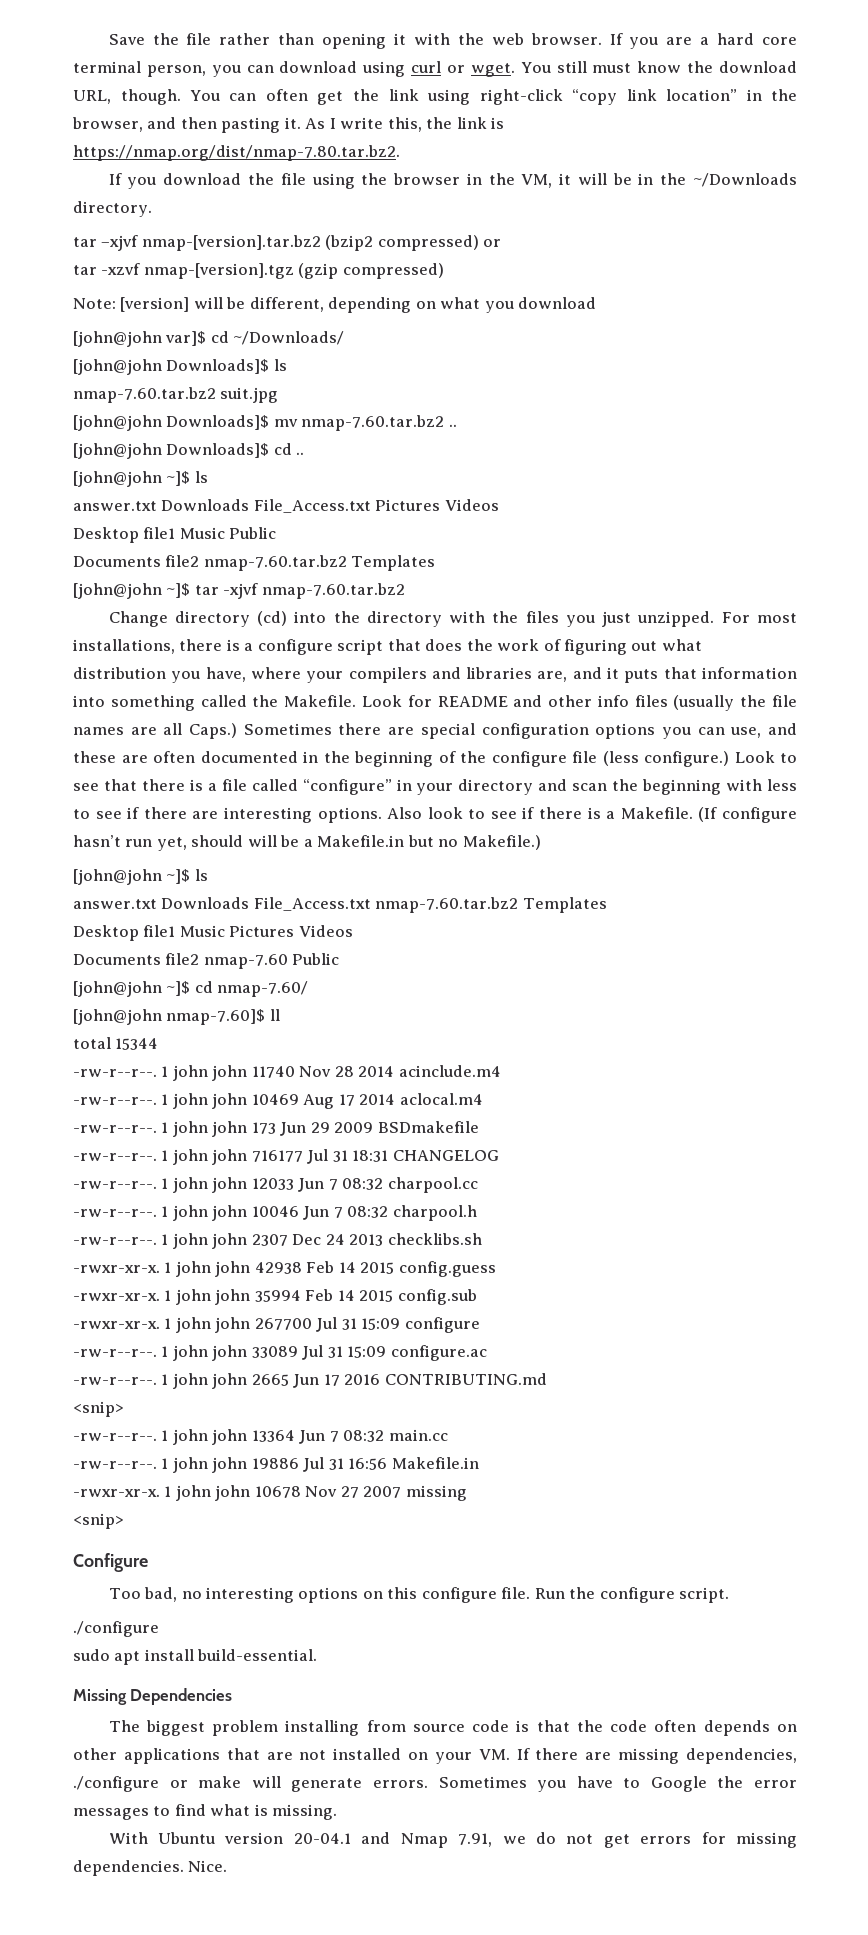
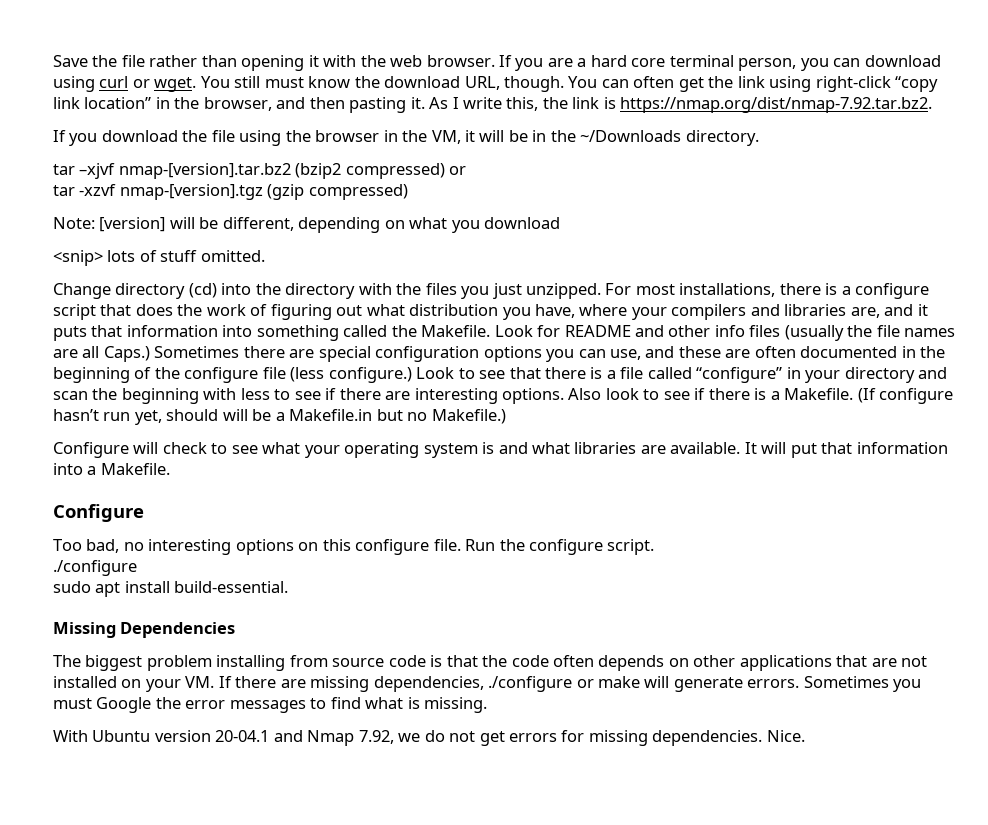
- As I write this, the link is https://nmap.org/dist/nmap-7.80.tar.bz2.
+ As I write this, the link is https://nmap.org/dist/nmap-7.92.tar.bz2.
- [john@john var]$ cd ~/Downloads/
- [john@john Downloads]$ ls
- nmap-7.60.tar.bz2 suit.jpg
- [john@john Downloads]$ mv nmap-7.60.tar.bz2 ..
- [john@john Downloads]$ cd ..
- [john@john ~]$ ls
- answer.txt Downloads File_Access.txt Pictures Videos
- Desktop file1 Music Public
- Documents file2 nmap-7.60.tar.bz2 Templates
- [john@john ~]$ tar -xjvf nmap-7.60.tar.bz2
+ <snip> lots of stuff omitted.
  (If configure hasn’t run yet, should will be a Makefile.in but no Makefile.)
- [john@john ~]$ ls
- answer.txt Downloads File_Access.txt nmap-7.60.tar.bz2 Templates
- Desktop file1 Music Pictures Videos
- Documents file2 nmap-7.60 Public
- [john@john ~]$ cd nmap-7.60/
- [john@john nmap-7.60]$ ll
- total 15344
- -rw-r--r--. 1 john john 11740 Nov 28 2014 acinclude.m4
- -rw-r--r--. 1 john john 10469 Aug 17 2014 aclocal.m4
- -rw-r--r--. 1 john john 173 Jun 29 2009 BSDmakefile
- -rw-r--r--. 1 john john 716177 Jul 31 18:31 CHANGELOG
- -rw-r--r--. 1 john john 12033 Jun 7 08:32 charpool.cc
- -rw-r--r--. 1 john john 10046 Jun 7 08:32 charpool.h
- -rw-r--r--. 1 john john 2307 Dec 24 2013 checklibs.sh
- -rwxr-xr-x. 1 john john 42938 Feb 14 2015 config.guess
- -rwxr-xr-x. 1 john john 35994 Feb 14 2015 config.sub
- -rwxr-xr-x. 1 john john 267700 Jul 31 15:09 configure
- -rw-r--r--. 1 john john 33089 Jul 31 15:09 configure.ac
- -rw-r--r--. 1 john john 2665 Jun 17 2016 CONTRIBUTING.md
- <snip>
- -rw-r--r--. 1 john john 13364 Jun 7 08:32 main.cc
- -rw-r--r--. 1 john john 19886 Jul 31 16:56 Makefile.in
- -rwxr-xr-x. 1 john john 10678 Nov 27 2007 missing
- <snip>
+ Configure will check to see what your operating system is and what libraries are available. It will put that information into a Makefile.
- Sometimes you have to Google the error messages to find what is missing.
+ Sometimes you must Google the error messages to find what is missing.
- With Ubuntu version 20-04.1 and Nmap 7.91, we do not get errors for missing dependencies.
+ With Ubuntu version 20-04.1 and Nmap 7.92, we do not get errors for missing dependencies.

